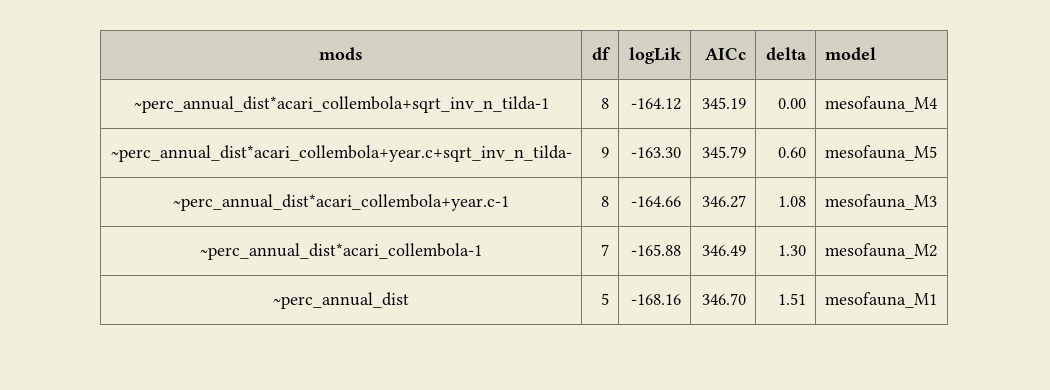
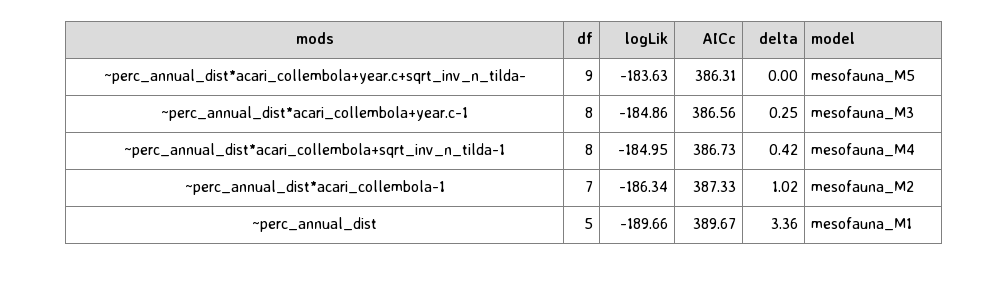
- ~perc_annual_dist*acari_collembola+sqrt_inv_n_tilda-1 | 8 | -164.12 | 345.19 | 0.00 | mesofauna_M4
- ~perc_annual_dist*acari_collembola+year.c+sqrt_inv_n_tilda- | 9 | -163.30 | 345.79 | 0.60 | mesofauna_M5
+ ~perc_annual_dist*acari_collembola+year.c+sqrt_inv_n_tilda- | 9 | -183.63 | 386.31 | 0.00 | mesofauna_M5
- ~perc_annual_dist*acari_collembola+year.c-1 | 8 | -164.66 | 346.27 | 1.08 | mesofauna_M3
+ ~perc_annual_dist*acari_collembola+year.c-1 | 8 | -184.86 | 386.56 | 0.25 | mesofauna_M3
+ ~perc_annual_dist*acari_collembola+sqrt_inv_n_tilda-1 | 8 | -184.95 | 386.73 | 0.42 | mesofauna_M4
- ~perc_annual_dist*acari_collembola-1 | 7 | -165.88 | 346.49 | 1.30 | mesofauna_M2
+ ~perc_annual_dist*acari_collembola-1 | 7 | -186.34 | 387.33 | 1.02 | mesofauna_M2
- ~perc_annual_dist | 5 | -168.16 | 346.70 | 1.51 | mesofauna_M1
+ ~perc_annual_dist | 5 | -189.66 | 389.67 | 3.36 | mesofauna_M1

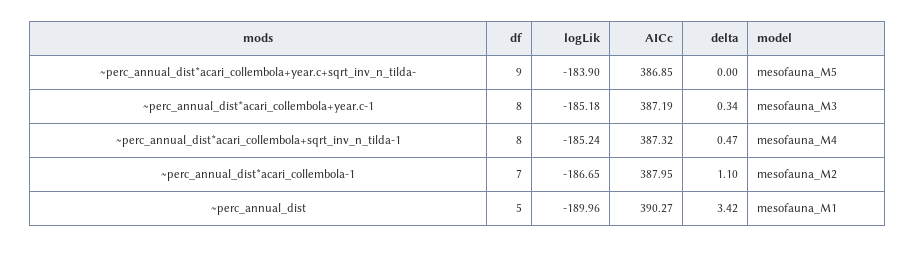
- ~perc_annual_dist*acari_collembola+year.c+sqrt_inv_n_tilda- | 9 | -183.63 | 386.31 | 0.00 | mesofauna_M5
+ ~perc_annual_dist*acari_collembola+year.c+sqrt_inv_n_tilda- | 9 | -183.90 | 386.85 | 0.00 | mesofauna_M5
- ~perc_annual_dist*acari_collembola+year.c-1 | 8 | -184.86 | 386.56 | 0.25 | mesofauna_M3
+ ~perc_annual_dist*acari_collembola+year.c-1 | 8 | -185.18 | 387.19 | 0.34 | mesofauna_M3
- ~perc_annual_dist*acari_collembola+sqrt_inv_n_tilda-1 | 8 | -184.95 | 386.73 | 0.42 | mesofauna_M4
+ ~perc_annual_dist*acari_collembola+sqrt_inv_n_tilda-1 | 8 | -185.24 | 387.32 | 0.47 | mesofauna_M4
- ~perc_annual_dist*acari_collembola-1 | 7 | -186.34 | 387.33 | 1.02 | mesofauna_M2
+ ~perc_annual_dist*acari_collembola-1 | 7 | -186.65 | 387.95 | 1.10 | mesofauna_M2
- ~perc_annual_dist | 5 | -189.66 | 389.67 | 3.36 | mesofauna_M1
+ ~perc_annual_dist | 5 | -189.96 | 390.27 | 3.42 | mesofauna_M1

